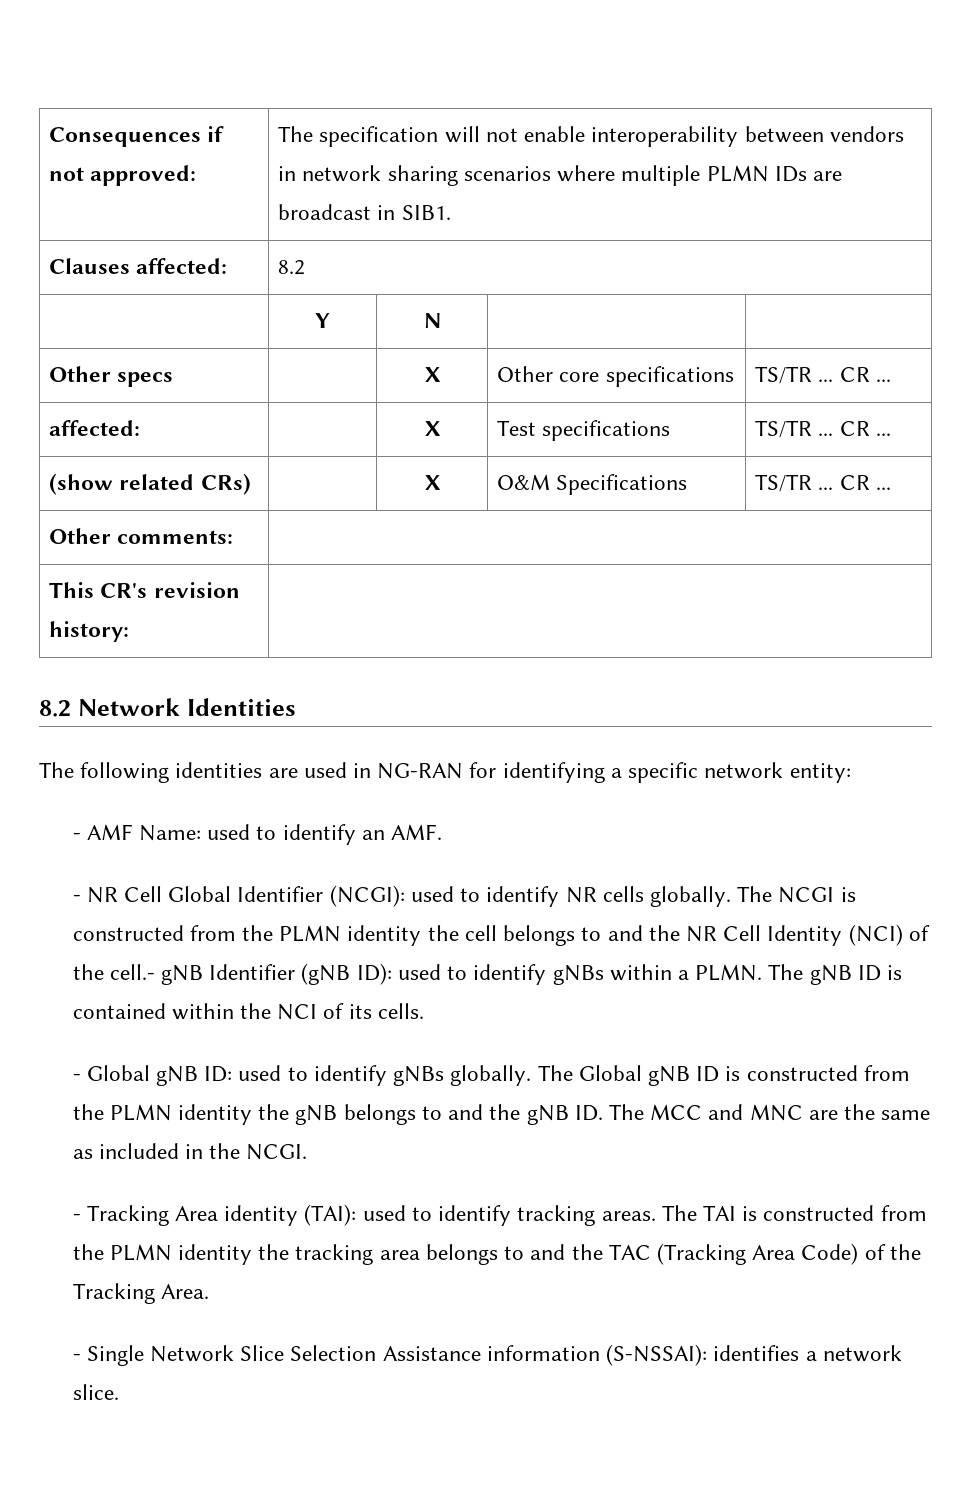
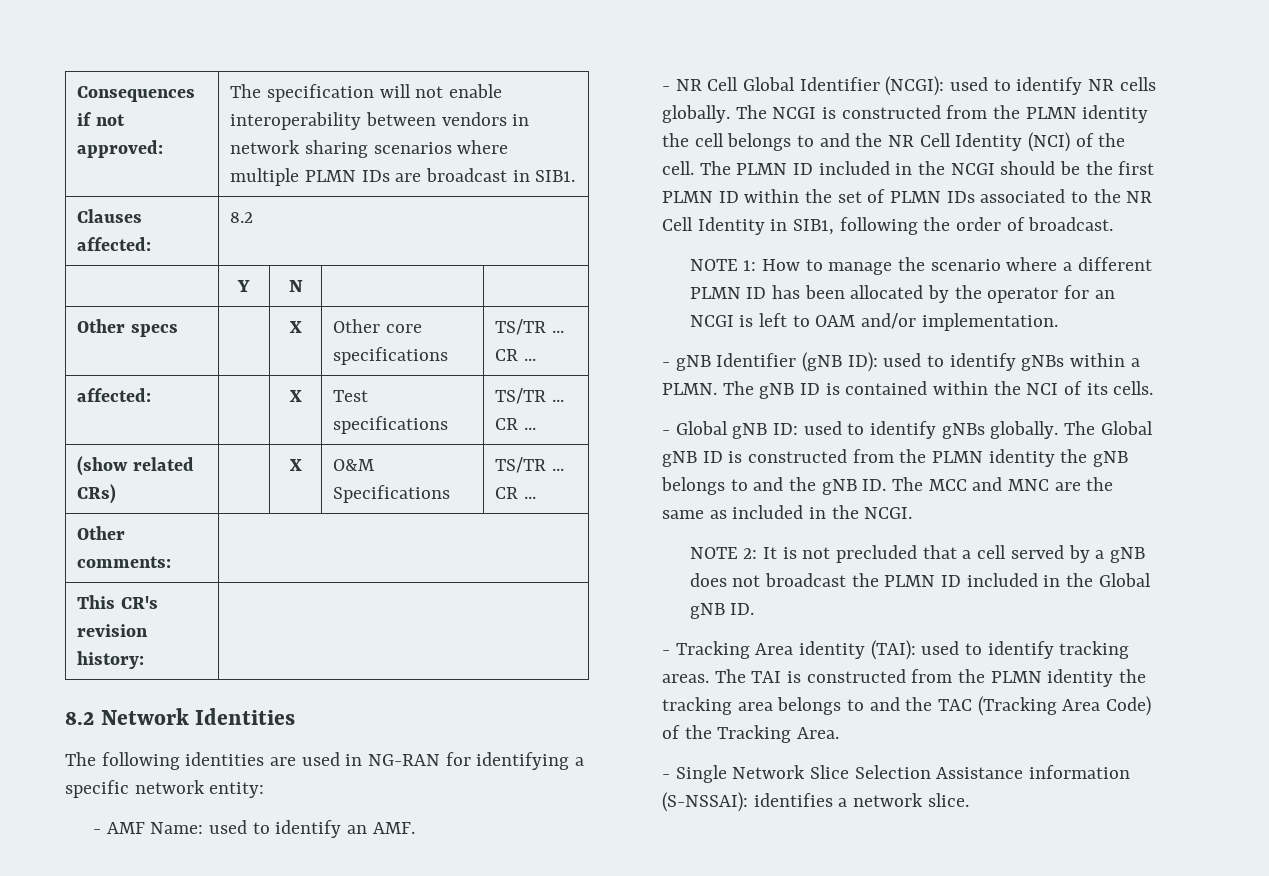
- The NCGI is constructed from the PLMN identity the cell belongs to and the NR Cell Identity (NCI) of the cell.- gNB Identifier (gNB ID): used to identify gNBs within a PLMN.
+ The NCGI is constructed from the PLMN identity the cell belongs to and the NR Cell Identity (NCI) of the cell. The PLMN ID included in the NCGI should be the first PLMN ID within the set of PLMN IDs associated to the NR Cell Identity in SIB1, following the order of broadcast.
+ NOTE 1: How to manage the scenario where a different PLMN ID has been allocated by the operator for an NCGI is left to OAM and/or implementation.
+ - gNB Identifier (gNB ID): used to identify gNBs within a PLMN.
+ NOTE 2: It is not precluded that a cell served by a gNB does not broadcast the PLMN ID included in the Global gNB ID.

